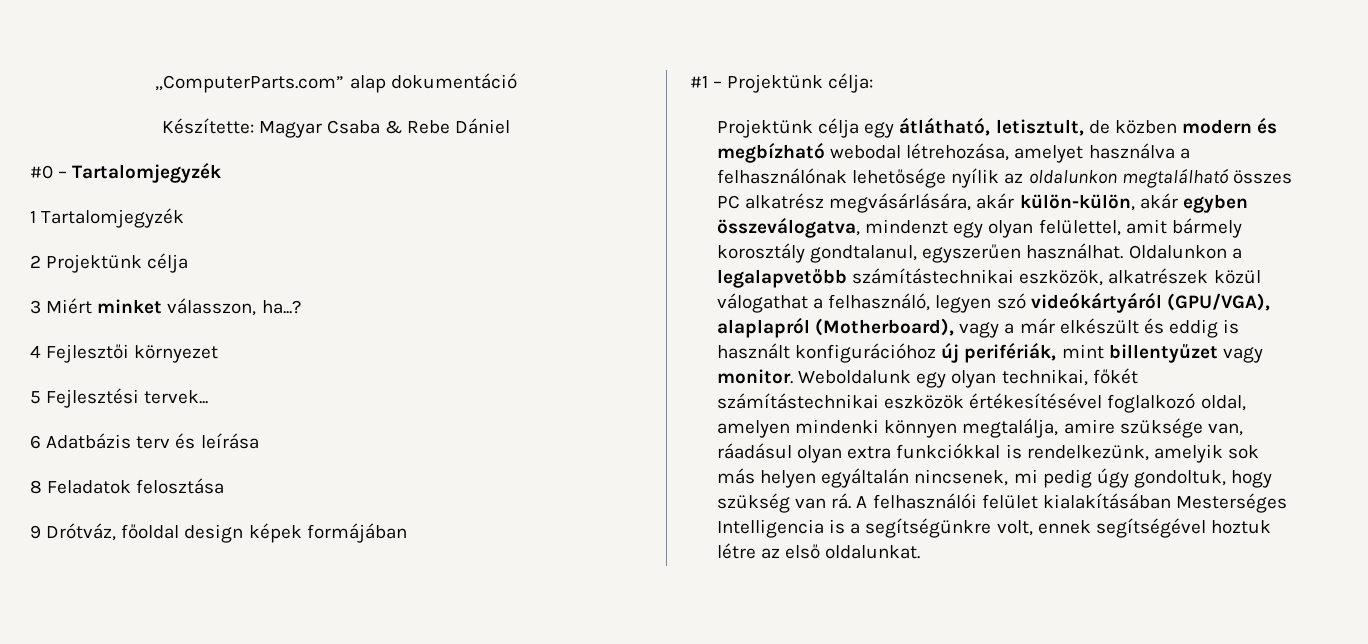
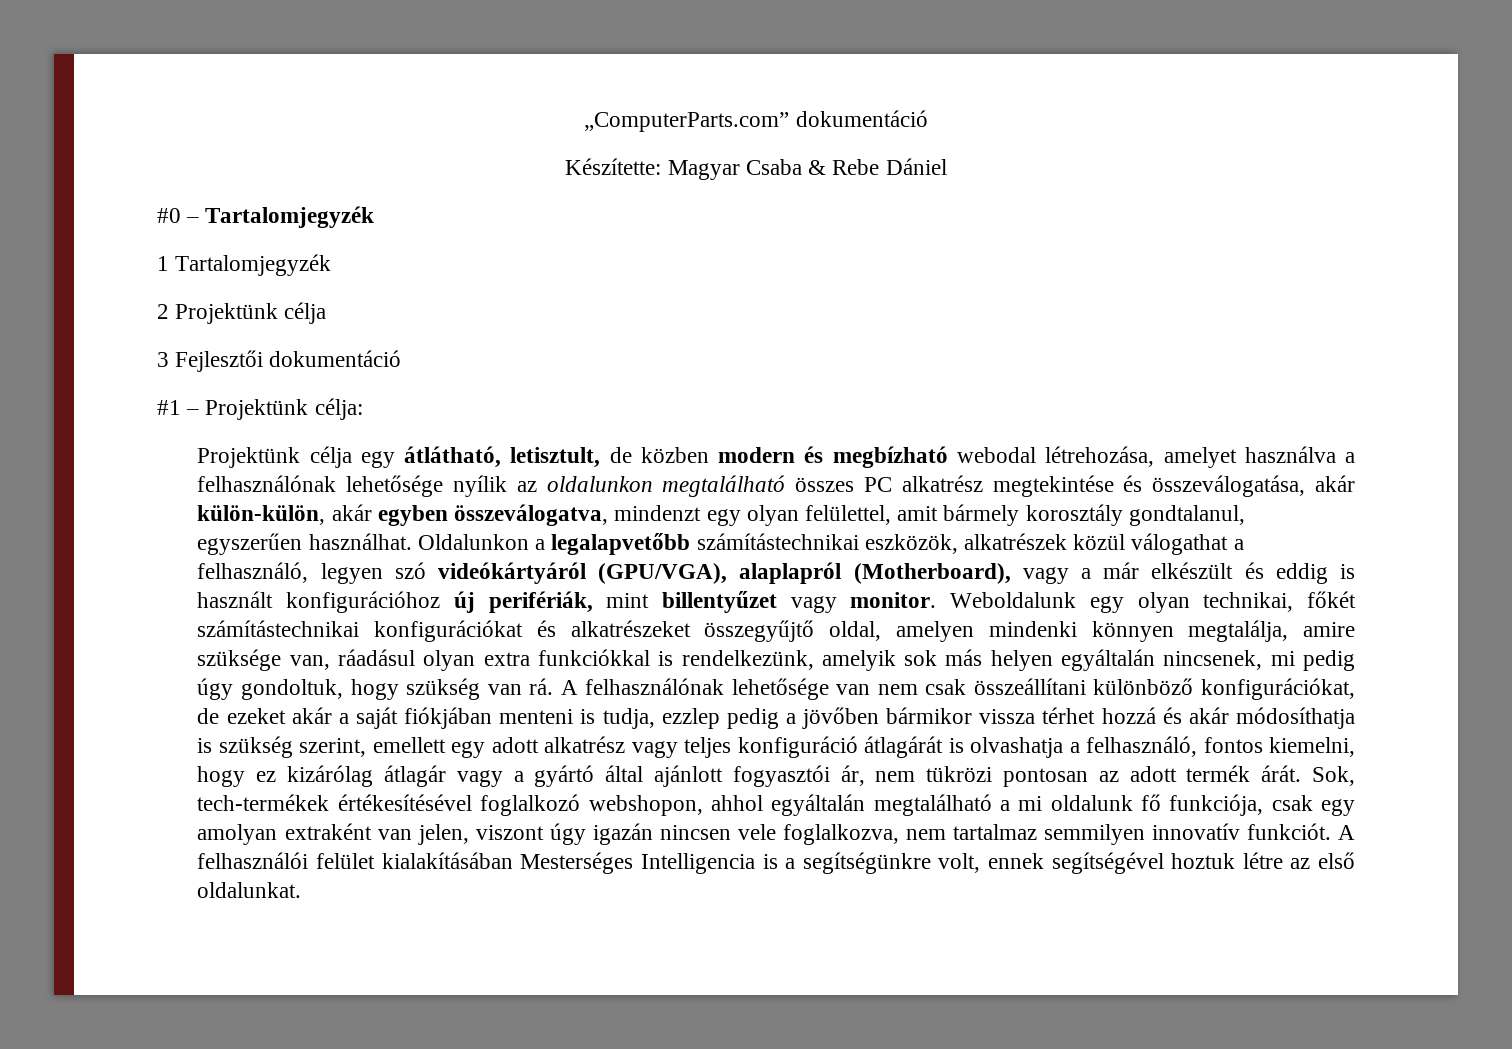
- „ComputerParts.com” alap dokumentáció
+ „ComputerParts.com” dokumentáció
- 3 Miért minket válasszon, ha...?
- 4 Fejlesztői környezet
- 5 Fejlesztési tervek...
- 6 Adatbázis terv és leírása
- 8 Feladatok felosztása
- 9 Drótváz, főoldal design képek formájában
+ 3 Fejlesztői dokumentáció
- Projektünk célja egy átlátható, letisztult, de közben modern és megbízható webodal létrehozása, amelyet használva a felhasználónak lehetősége nyílik az oldalunkon megtalálható összes PC alkatrész megvásárlására, akár külön-külön, akár egyben összeválogatva, mindenzt egy olyan felülettel, amit bármely korosztály gondtalanul, egyszerűen használhat.
+ Projektünk célja egy átlátható, letisztult, de közben modern és megbízható webodal létrehozása, amelyet használva a felhasználónak lehetősége nyílik az oldalunkon megtalálható összes PC alkatrész megtekintése és összeválogatása, akár külön-külön, akár egyben összeválogatva, mindenzt egy olyan felülettel, amit bármely korosztály gondtalanul, egyszerűen használhat.
- Weboldalunk egy olyan technikai, főkét számítástechnikai eszközök értékesítésével foglalkozó oldal, amelyen mindenki könnyen megtalálja, amire szüksége van, ráadásul olyan extra funkciókkal is rendelkezünk, amelyik sok más helyen egyáltalán nincsenek, mi pedig úgy gondoltuk, hogy szükség van rá.
+ Weboldalunk egy olyan technikai, főkét számítástechnikai konfigurációkat és alkatrészeket összegyűjtő oldal, amelyen mindenki könnyen megtalálja, amire szüksége van, ráadásul olyan extra funkciókkal is rendelkezünk, amelyik sok más helyen egyáltalán nincsenek, mi pedig úgy gondoltuk, hogy szükség van rá.
- A felhasználói felület kialakításában Mesterséges Intelligencia is a segítségünkre volt, ennek segítségével hoztuk létre az első oldalunkat.
+ A felhasználónak lehetősége van nem csak összeállítani különböző konfigurációkat, de ezeket akár a saját fiókjában menteni is tudja, ezzlep pedig a jövőben bármikor vissza térhet hozzá és akár módosíthatja is szükség szerint, emellett egy adott alkatrész vagy teljes konfiguráció átlagárát is olvashatja a felhasználó, fontos kiemelni, hogy ez kizárólag átlagár vagy a gyártó által ajánlott fogyasztói ár, nem tükrözi pontosan az adott termék árát. Sok, tech-termékek értékesítésével foglalkozó webshopon, ahhol egyáltalán megtalálható a mi oldalunk fő funkciója, csak egy amolyan extraként van jelen, viszont úgy igazán nincsen vele foglalkozva, nem tartalmaz semmilyen innovatív funkciót. A felhasználói felület kialakításában Mesterséges Intelligencia is a segítségünkre volt, ennek segítségével hoztuk létre az első oldalunkat.

